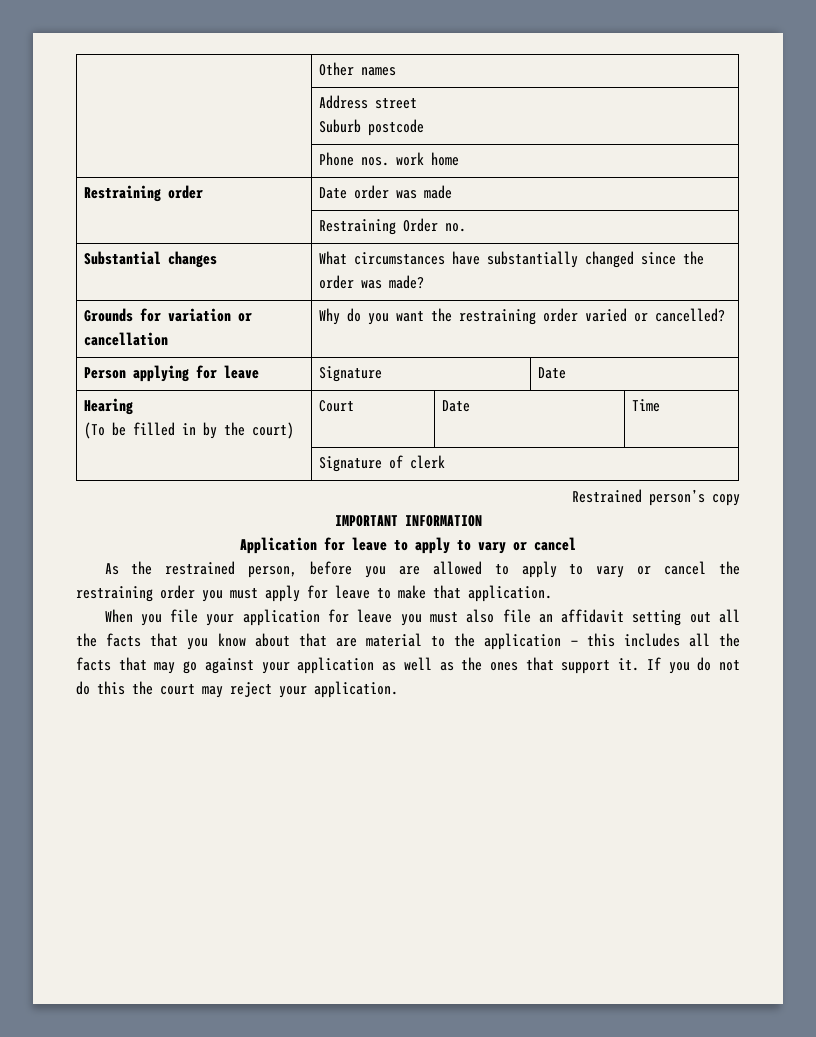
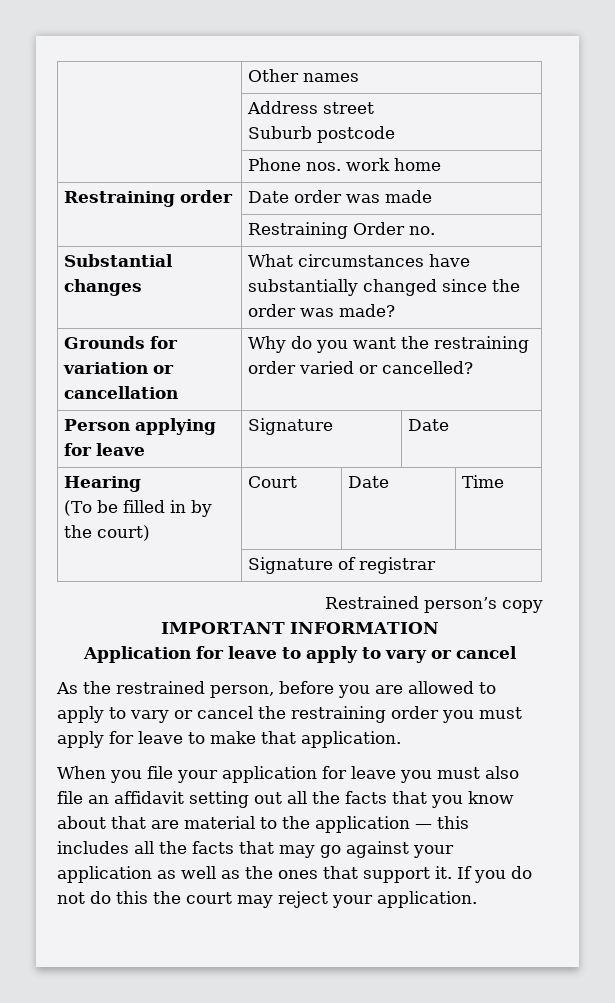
- | Signature of clerk
+ | Signature of registrar

